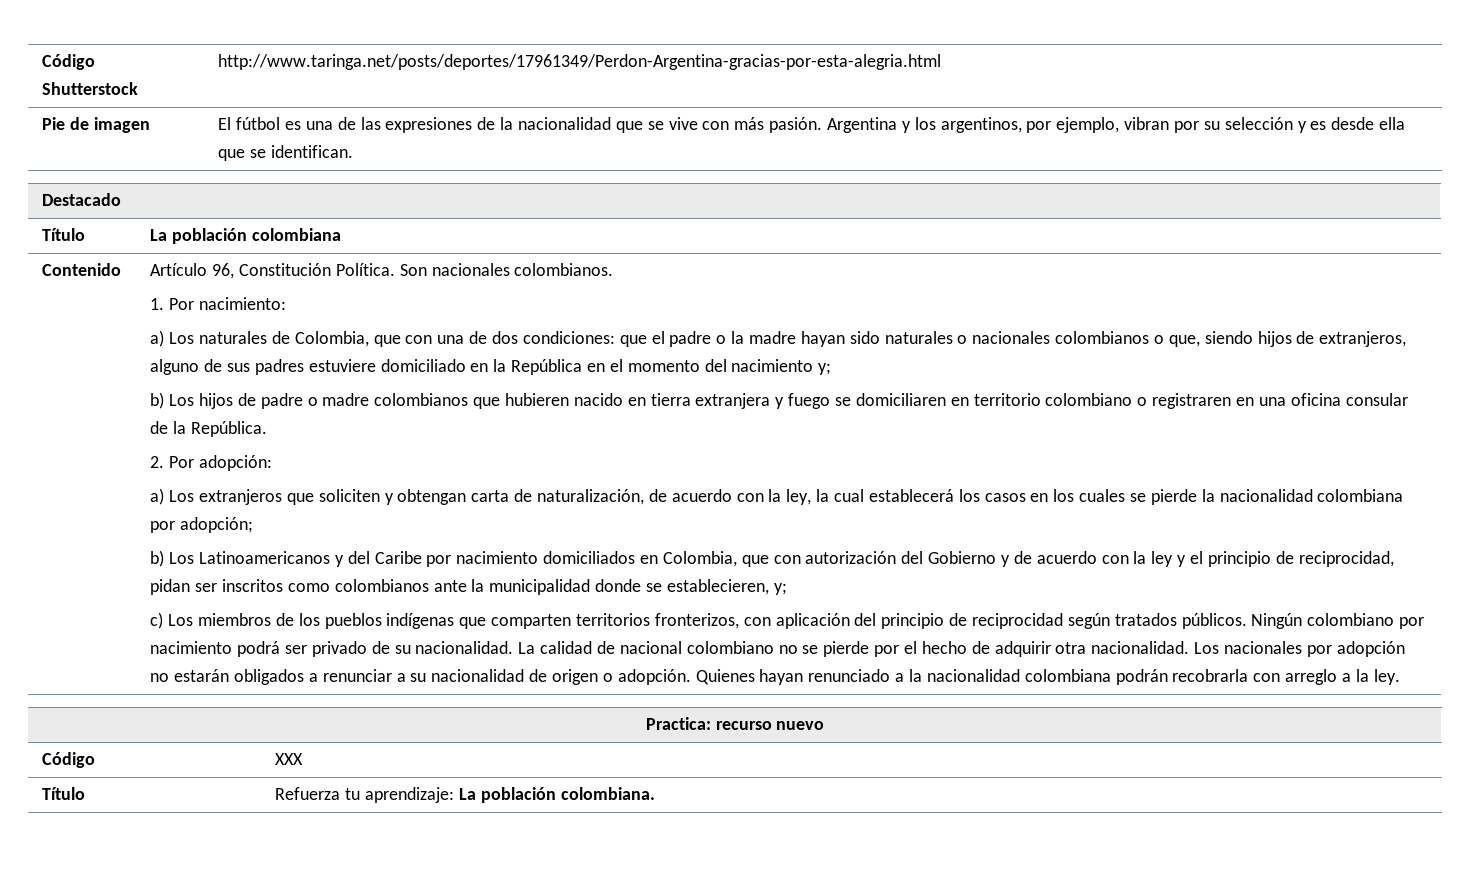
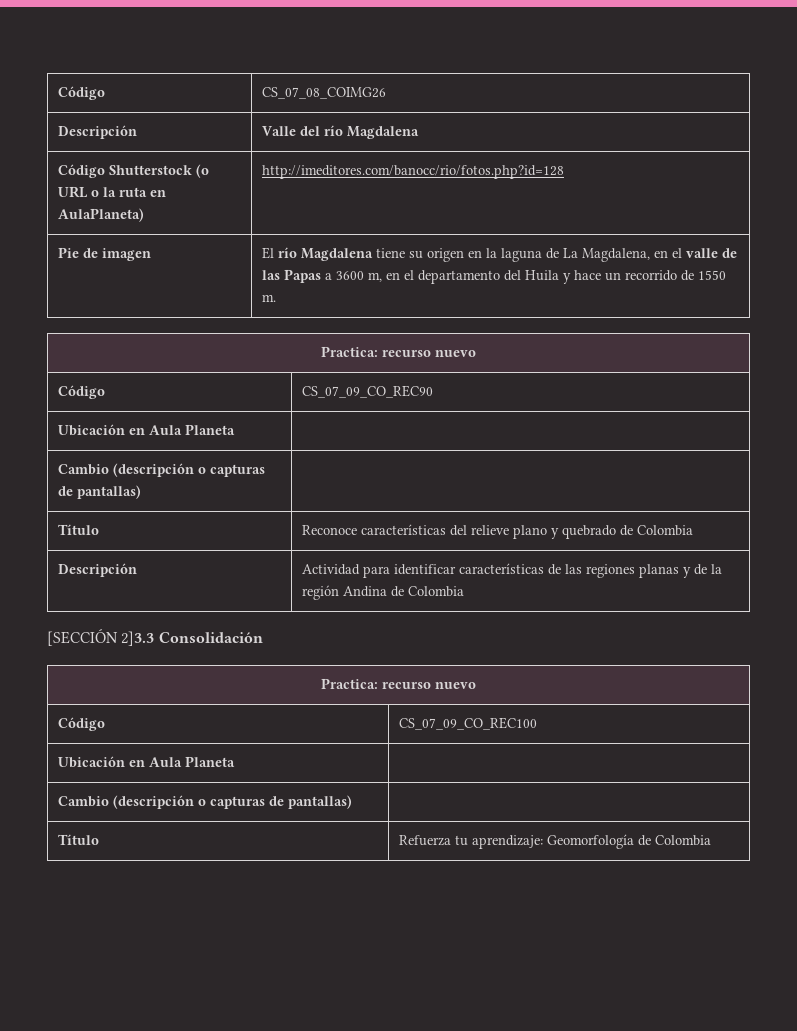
- Código Shutterstock | http://www.taringa.net/posts/deportes/17961349/Perdon-Argentina-gracias-por-esta-alegria.html
- Pie de imagen | El fútbol es una de las expresiones de la nacionalidad que se vive con más pasión. Argentina y los argentinos, por ejemplo, vibran por su selección y es desde ella que se identifican.
- Destacado
- Título | La población colombiana
- Contenido | Artículo 96, Constitución Política. Son nacionales colombianos.
- 1. Por nacimiento:
- a) Los naturales de Colombia, que con una de dos condiciones: que el padre o la madre hayan sido naturales o nacionales colombianos o que, siendo hijos de extranjeros, alguno de sus padres estuviere domiciliado en la República en el momento del nacimiento y;
- b) Los hijos de padre o madre colombianos que hubieren nacido en tierra extranjera y fuego se domiciliaren en territorio colombiano o registraren en una oficina consular de la República.
- 2. Por adopción:
- a) Los extranjeros que soliciten y obtengan carta de naturalización, de acuerdo con la ley, la cual establecerá los casos en los cuales se pierde la nacionalidad colombiana por adopción;
- b) Los Latinoamericanos y del Caribe por nacimiento domiciliados en Colombia, que con autorización del Gobierno y de acuerdo con la ley y el principio de reciprocidad, pidan ser inscritos como colombianos ante la municipalidad donde se establecieren, y;
- c) Los miembros de los pueblos indígenas que comparten territorios fronterizos, con aplicación del principio de reciprocidad según tratados públicos. Ningún colombiano por nacimiento podrá ser privado de su nacionalidad. La calidad de nacional colombiano no se pierde por el hecho de adquirir otra nacionalidad. Los nacionales por adopción no estarán obligados a renunciar a su nacionalidad de origen o adopción. Quienes hayan renunciado a la nacionalidad colombiana podrán recobrarla con arreglo a la ley.
+ Código | CS_07_08_COIMG26
+ Descripción | Valle del río Magdalena
+ Código Shutterstock (o URL o la ruta en AulaPlaneta) | http://imeditores.com/banocc/rio/fotos.php?id=128
+ Pie de imagen | El río Magdalena tiene su origen en la laguna de La Magdalena, en el valle de las Papas a 3600 m, en el departamento del Huila y hace un recorrido de 1550 m.
  Practica: recurso nuevo
- Código | XXX
+ Código | CS_07_09_CO_REC90
+ Ubicación en Aula Planeta |
+ Cambio (descripción o capturas de pantallas) |
+ Título | Reconoce características del relieve plano y quebrado de Colombia
+ Descripción | Actividad para identificar características de las regiones planas y de la región Andina de Colombia
+ [SECCIÓN 2]3.3 Consolidación
+ Practica: recurso nuevo
+ Código | CS_07_09_CO_REC100
+ Ubicación en Aula Planeta |
+ Cambio (descripción o capturas de pantallas) |
- Título | Refuerza tu aprendizaje: La población colombiana.
+ Título | Refuerza tu aprendizaje: Geomorfología de Colombia

